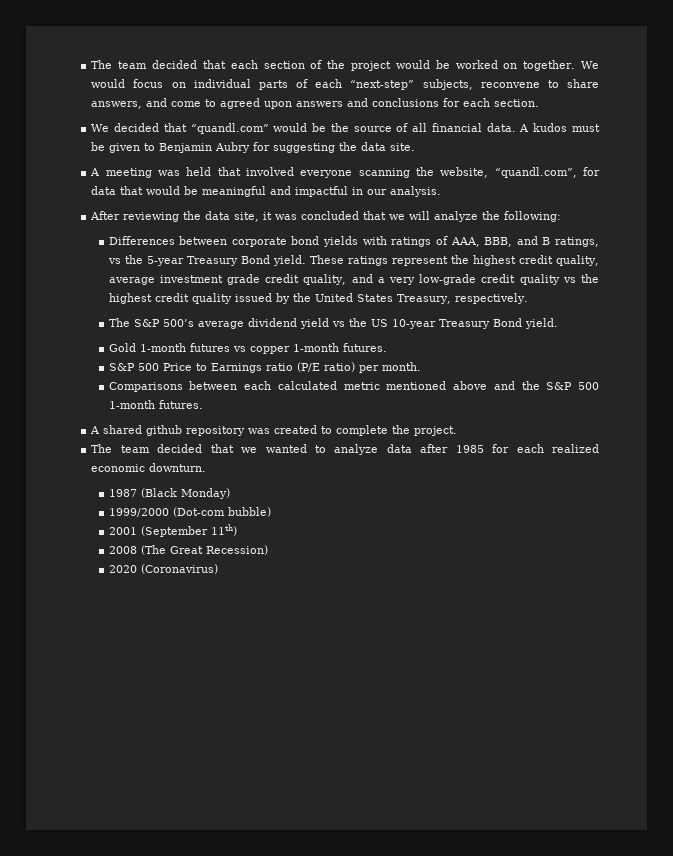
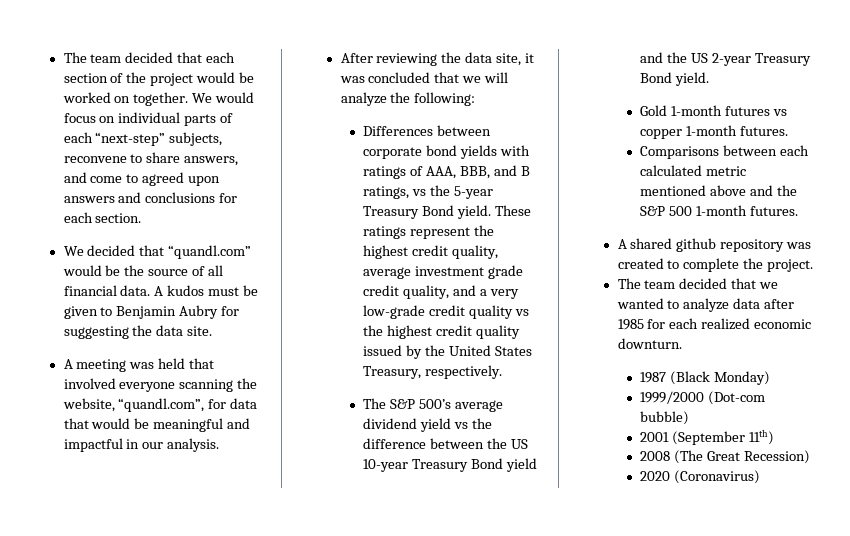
- The S&P 500’s average dividend yield vs the US 10-year Treasury Bond yield.
+ The S&P 500’s average dividend yield vs the difference between the US 10-year Treasury Bond yield and the US 2-year Treasury Bond yield.
- S&P 500 Price to Earnings ratio (P/E ratio) per month.

